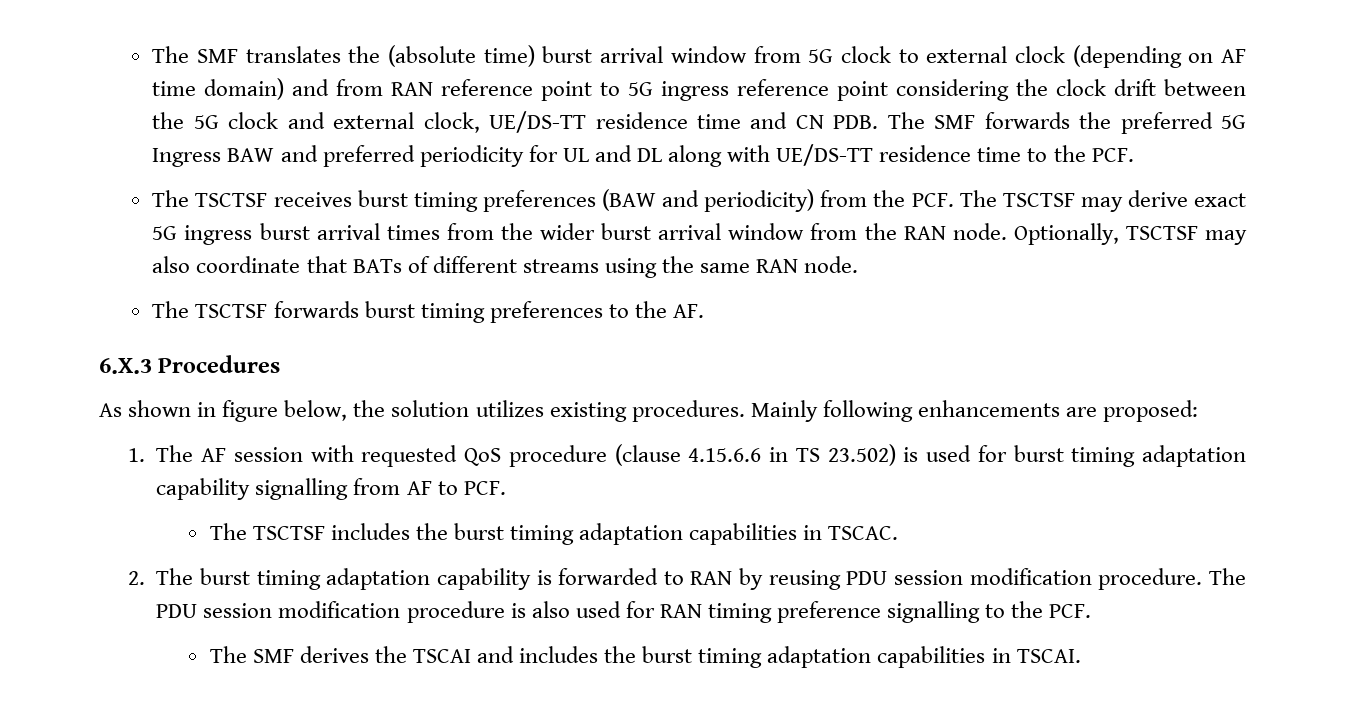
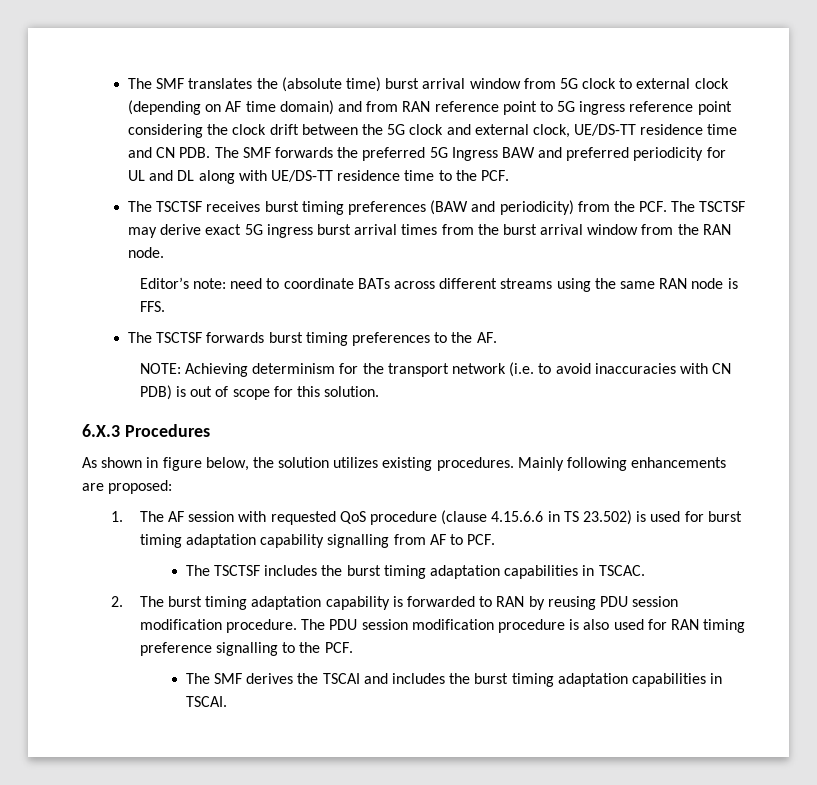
- The TSCTSF receives burst timing preferences (BAW and periodicity) from the PCF. The TSCTSF may derive exact 5G ingress burst arrival times from the wider burst arrival window from the RAN node. Optionally, TSCTSF may also coordinate that BATs of different streams using the same RAN node.
+ The TSCTSF receives burst timing preferences (BAW and periodicity) from the PCF. The TSCTSF may derive exact 5G ingress burst arrival times from the burst arrival window from the RAN node.
+ Editor’s note: need to coordinate BATs across different streams using the same RAN node is FFS.
+ NOTE: Achieving determinism for the transport network (i.e. to avoid inaccuracies with CN PDB) is out of scope for this solution.

